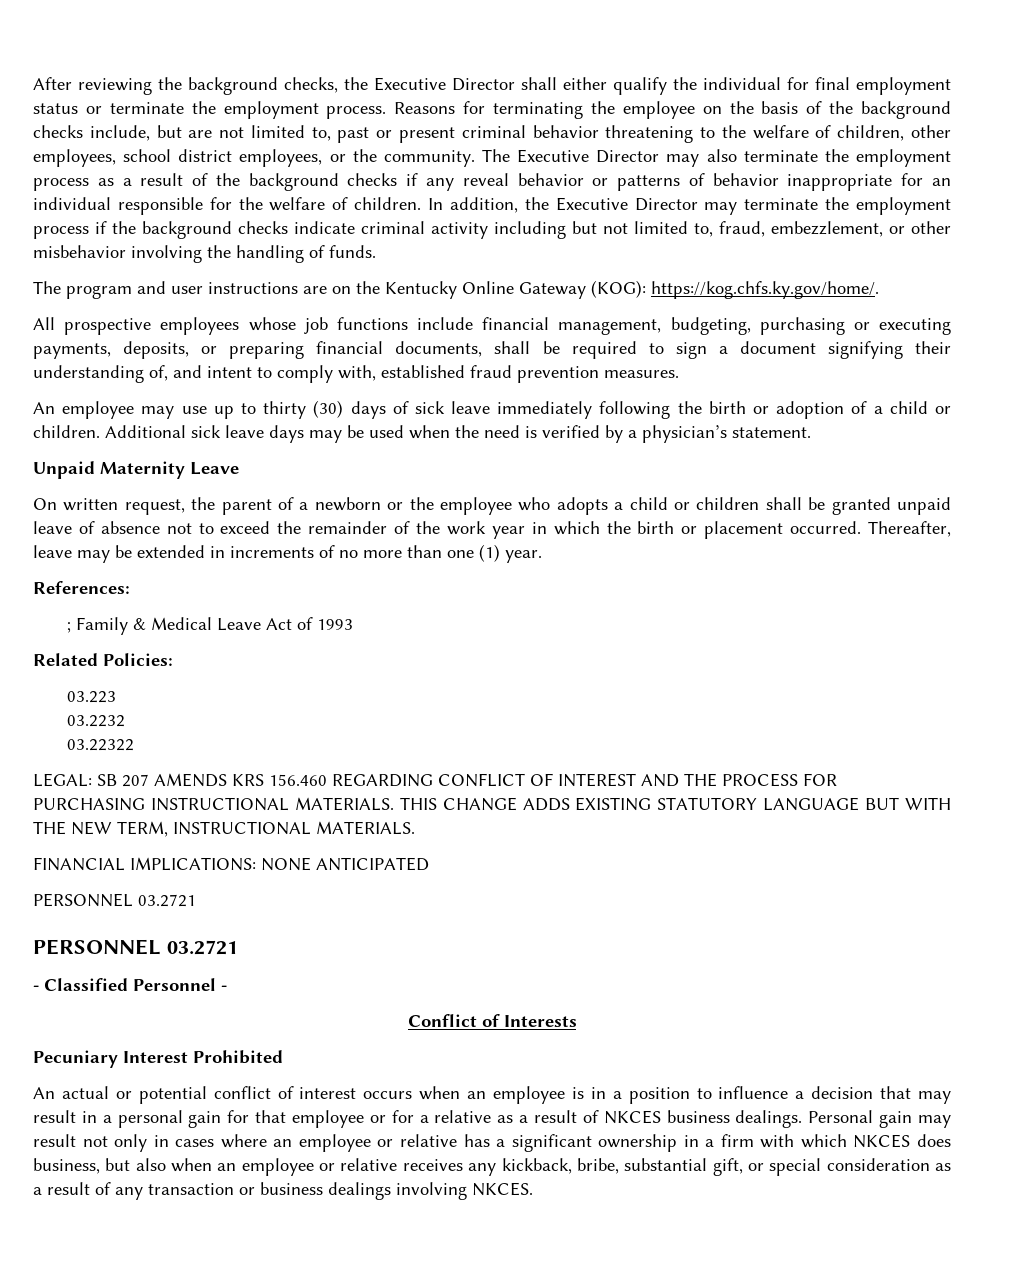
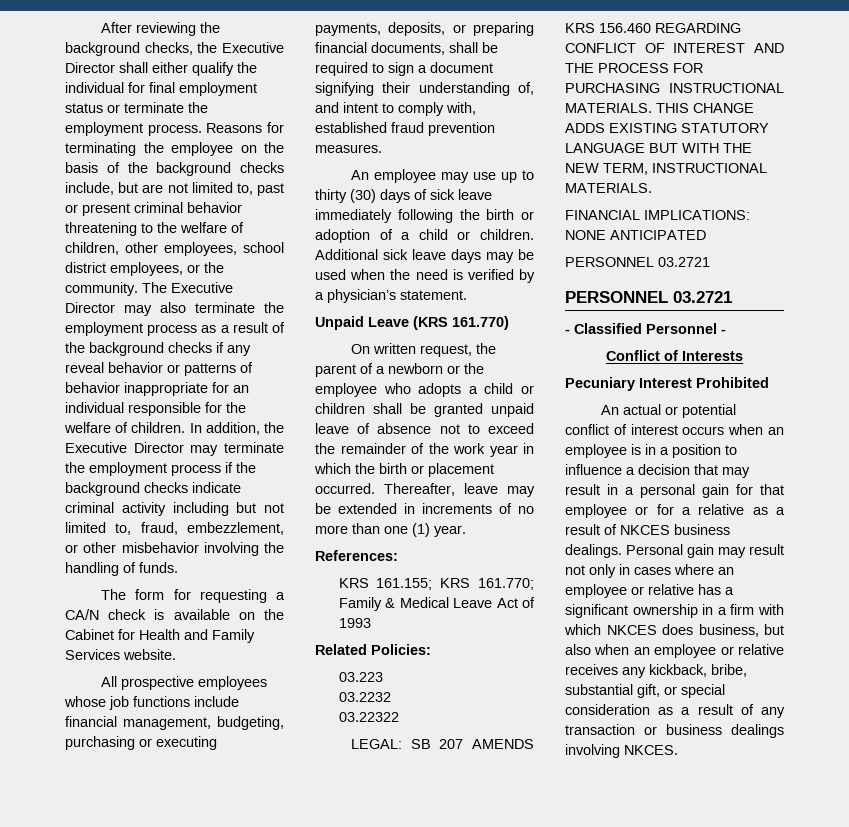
- The program and user instructions are on the Kentucky Online Gateway (KOG): https://kog.chfs.ky.gov/home/.
+ The form for requesting a CA/N check is available on the Cabinet for Health and Family Services website.
- Unpaid Maternity Leave
+ Unpaid Leave (KRS 161.770)
- ; Family & Medical Leave Act of 1993
+ KRS 161.155; KRS 161.770; Family & Medical Leave Act of 1993

